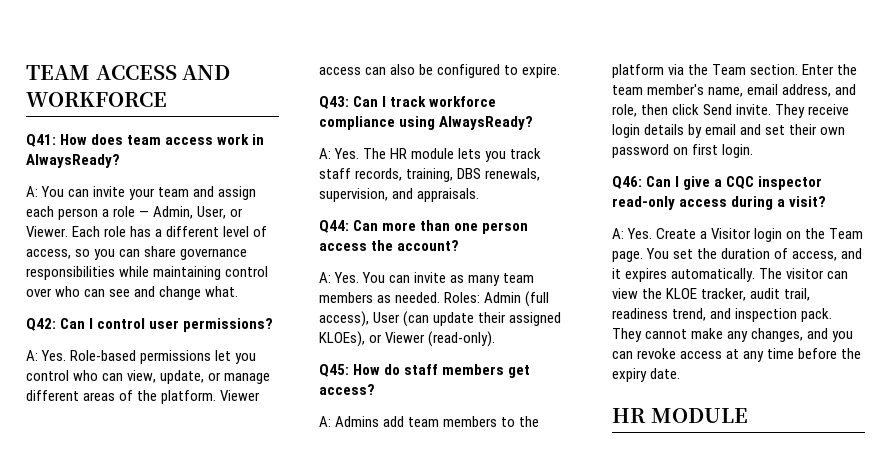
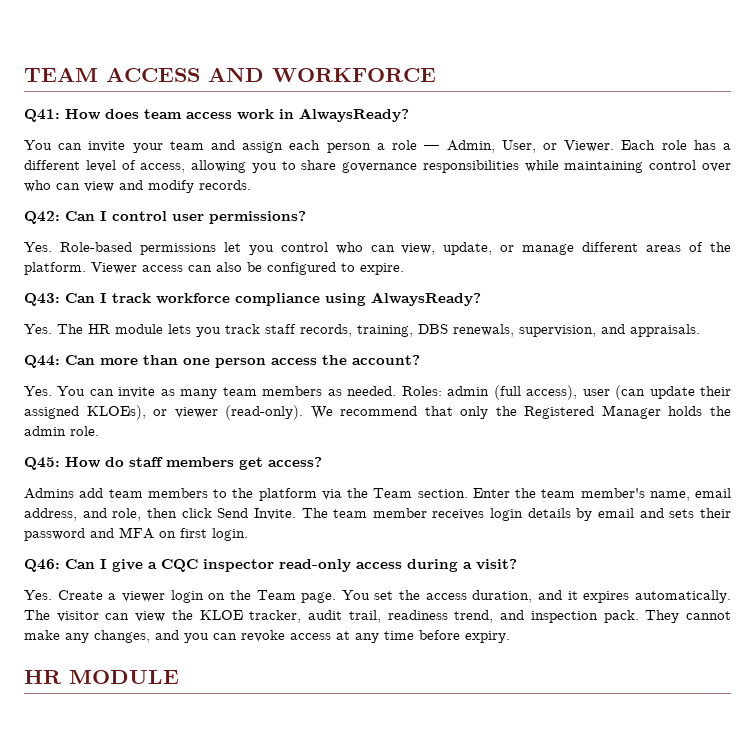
- A: You can invite your team and assign each person a role — Admin, User, or Viewer.
+ You can invite your team and assign each person a role — Admin, User, or Viewer.
- Each role has a different level of access, so you can share governance responsibilities while maintaining control over who can see and change what.
+ Each role has a different level of access, allowing you to share governance responsibilities while maintaining control over who can view and modify records.
- A: Yes. Role-based permissions let you control who can view, update, or manage different areas of the platform.
+ Yes. Role-based permissions let you control who can view, update, or manage different areas of the platform.
- A: Yes. The HR module lets you track staff records, training, DBS renewals, supervision, and appraisals.
+ Yes. The HR module lets you track staff records, training, DBS renewals, supervision, and appraisals.
- A: Yes. You can invite as many team members as needed.
+ Yes. You can invite as many team members as needed.
- Roles: Admin (full access), User (can update their assigned KLOEs), or Viewer (read-only).
+ Roles: admin (full access), user (can update their assigned KLOEs), or viewer (read-only). We recommend that only the Registered Manager holds the admin role.
- A: Admins add team members to the platform via the Team section.
+ Admins add team members to the platform via the Team section.
- Enter the team member's name, email address, and role, then click Send invite. They receive login details by email and set their own password on first login.
+ Enter the team member's name, email address, and role, then click Send Invite. The team member receives login details by email and sets their password and MFA on first login.
- A: Yes. Create a Visitor login on the Team page.
+ Yes. Create a viewer login on the Team page.
- You set the duration of access, and it expires automatically.
+ You set the access duration, and it expires automatically.
- They cannot make any changes, and you can revoke access at any time before the expiry date.
+ They cannot make any changes, and you can revoke access at any time before expiry.

